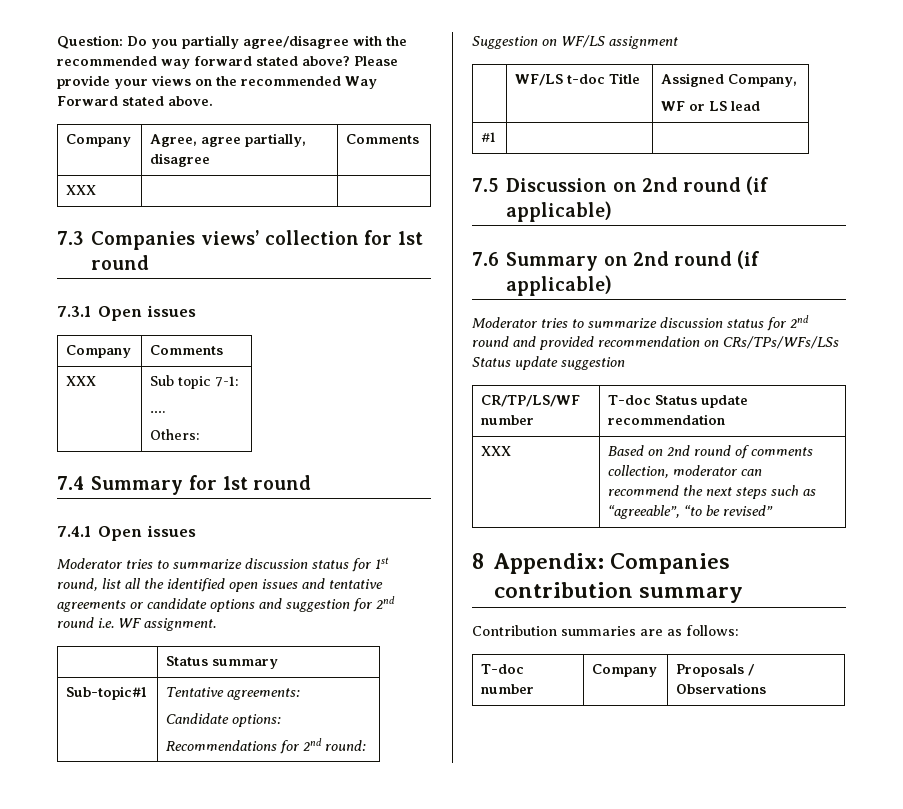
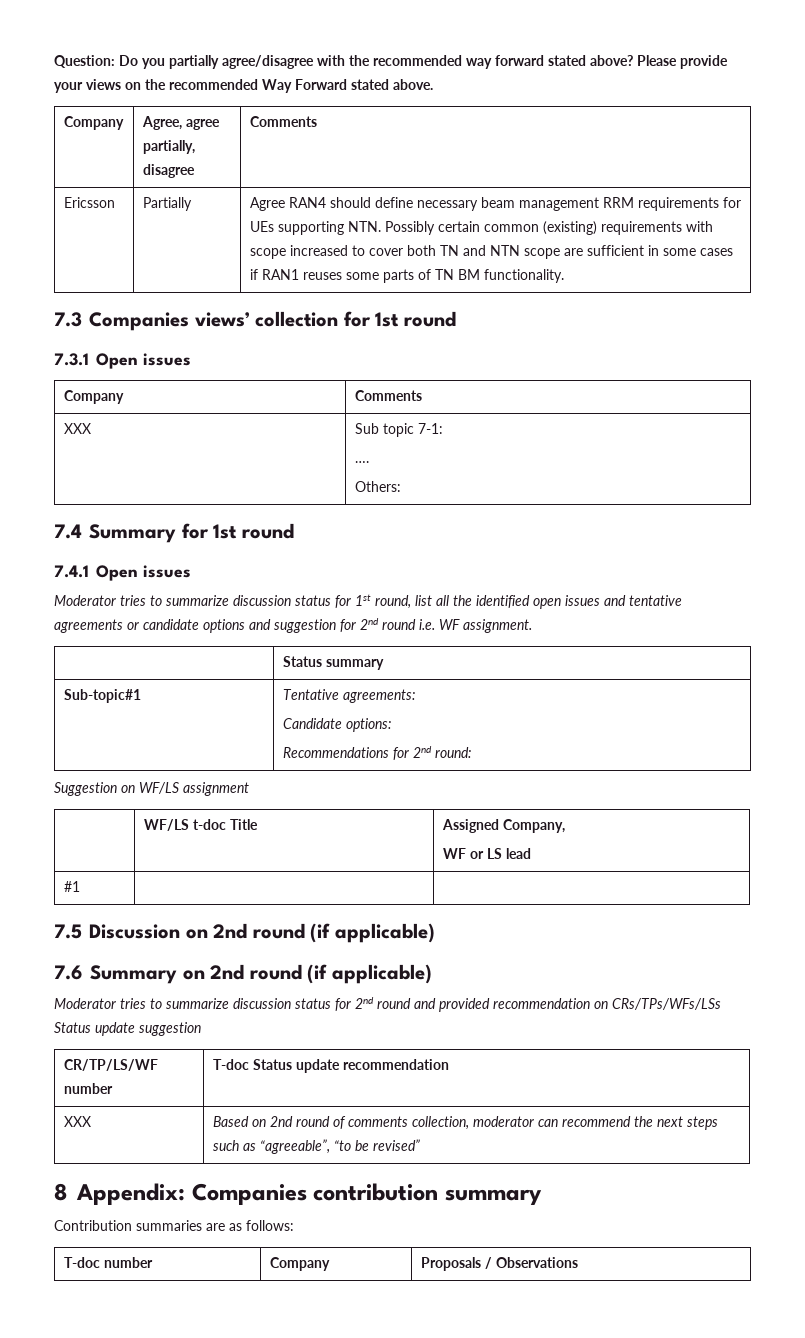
  Company | Agree, agree partially, disagree | Comments
- XXX
+ Ericsson | Partially | Agree RAN4 should define necessary beam management RRM requirements for UEs supporting NTN. Possibly certain common (existing) requirements with scope increased to cover both TN and NTN scope are sufficient in some cases if RAN1 reuses some parts of TN BM functionality.

